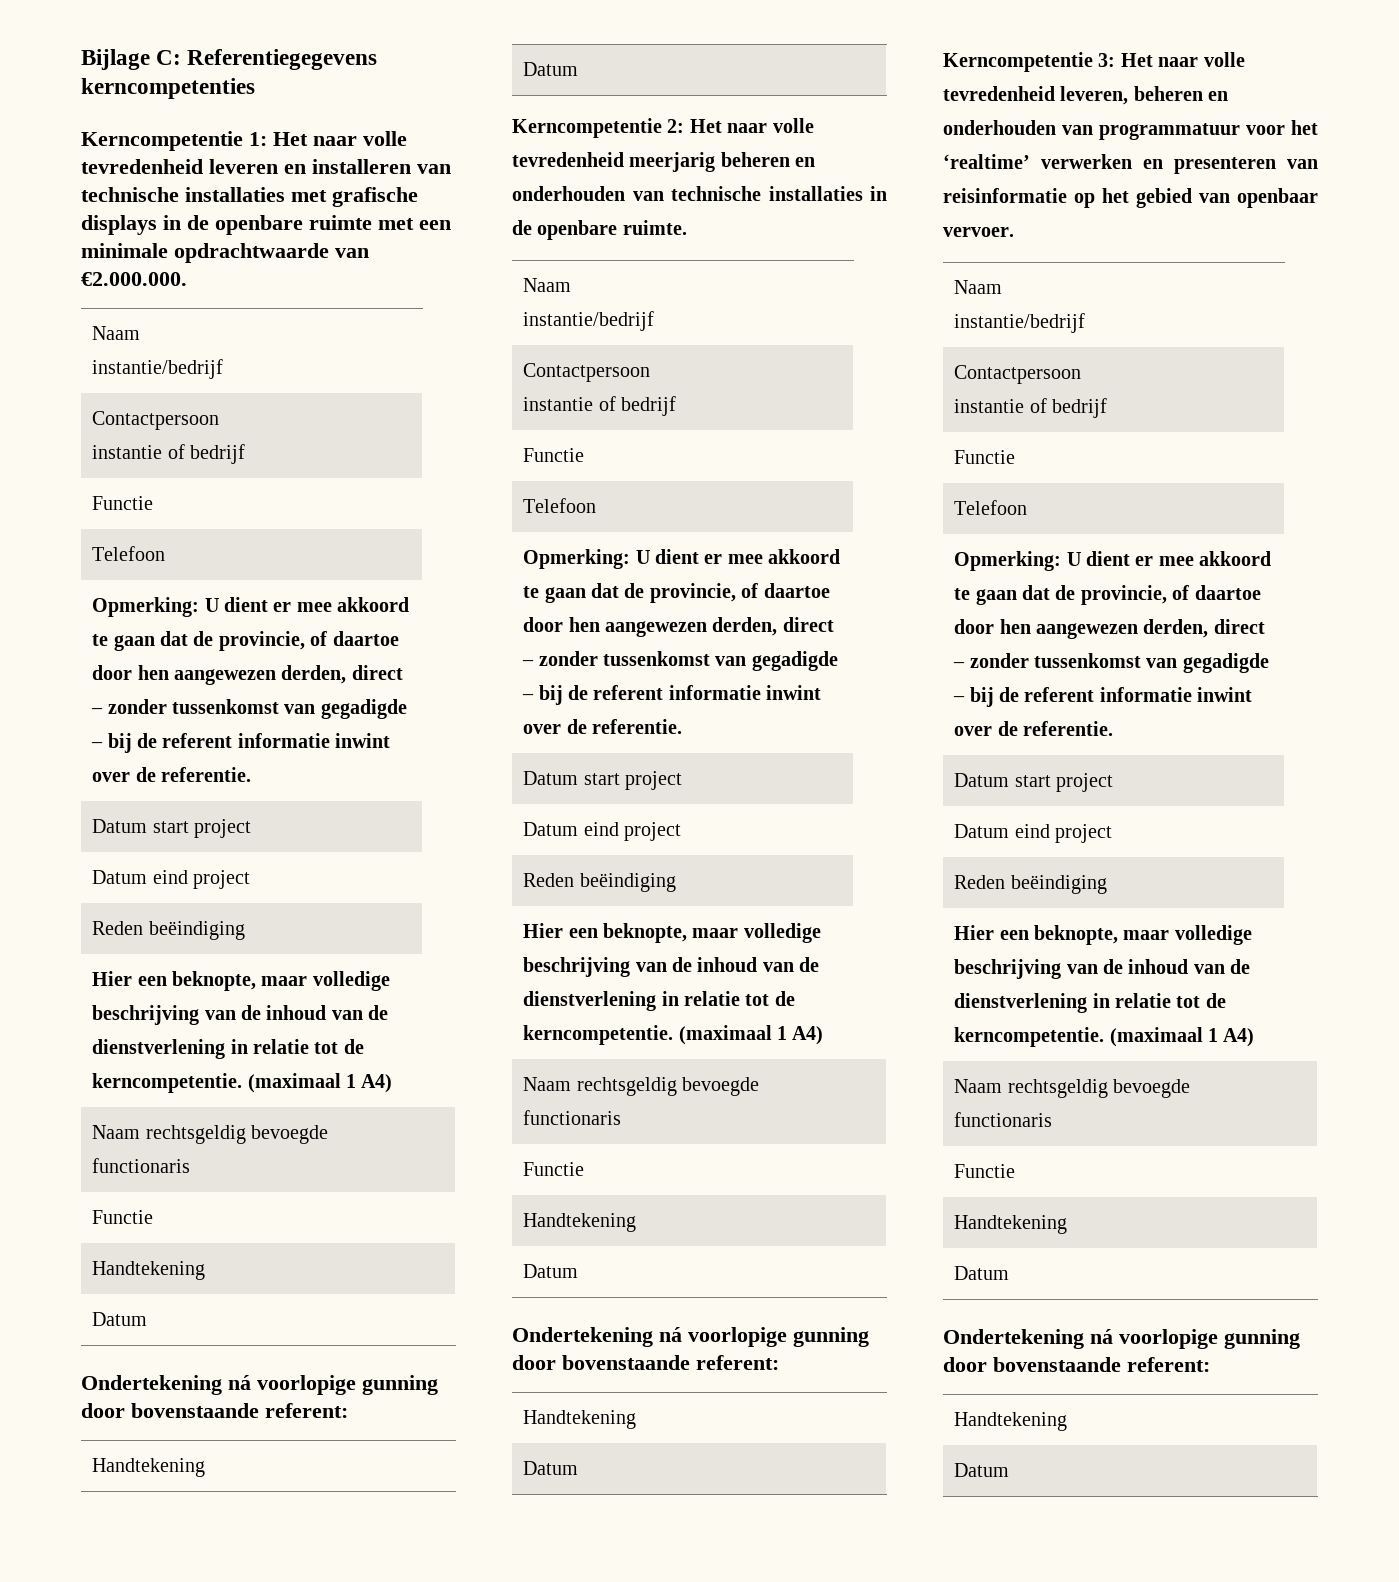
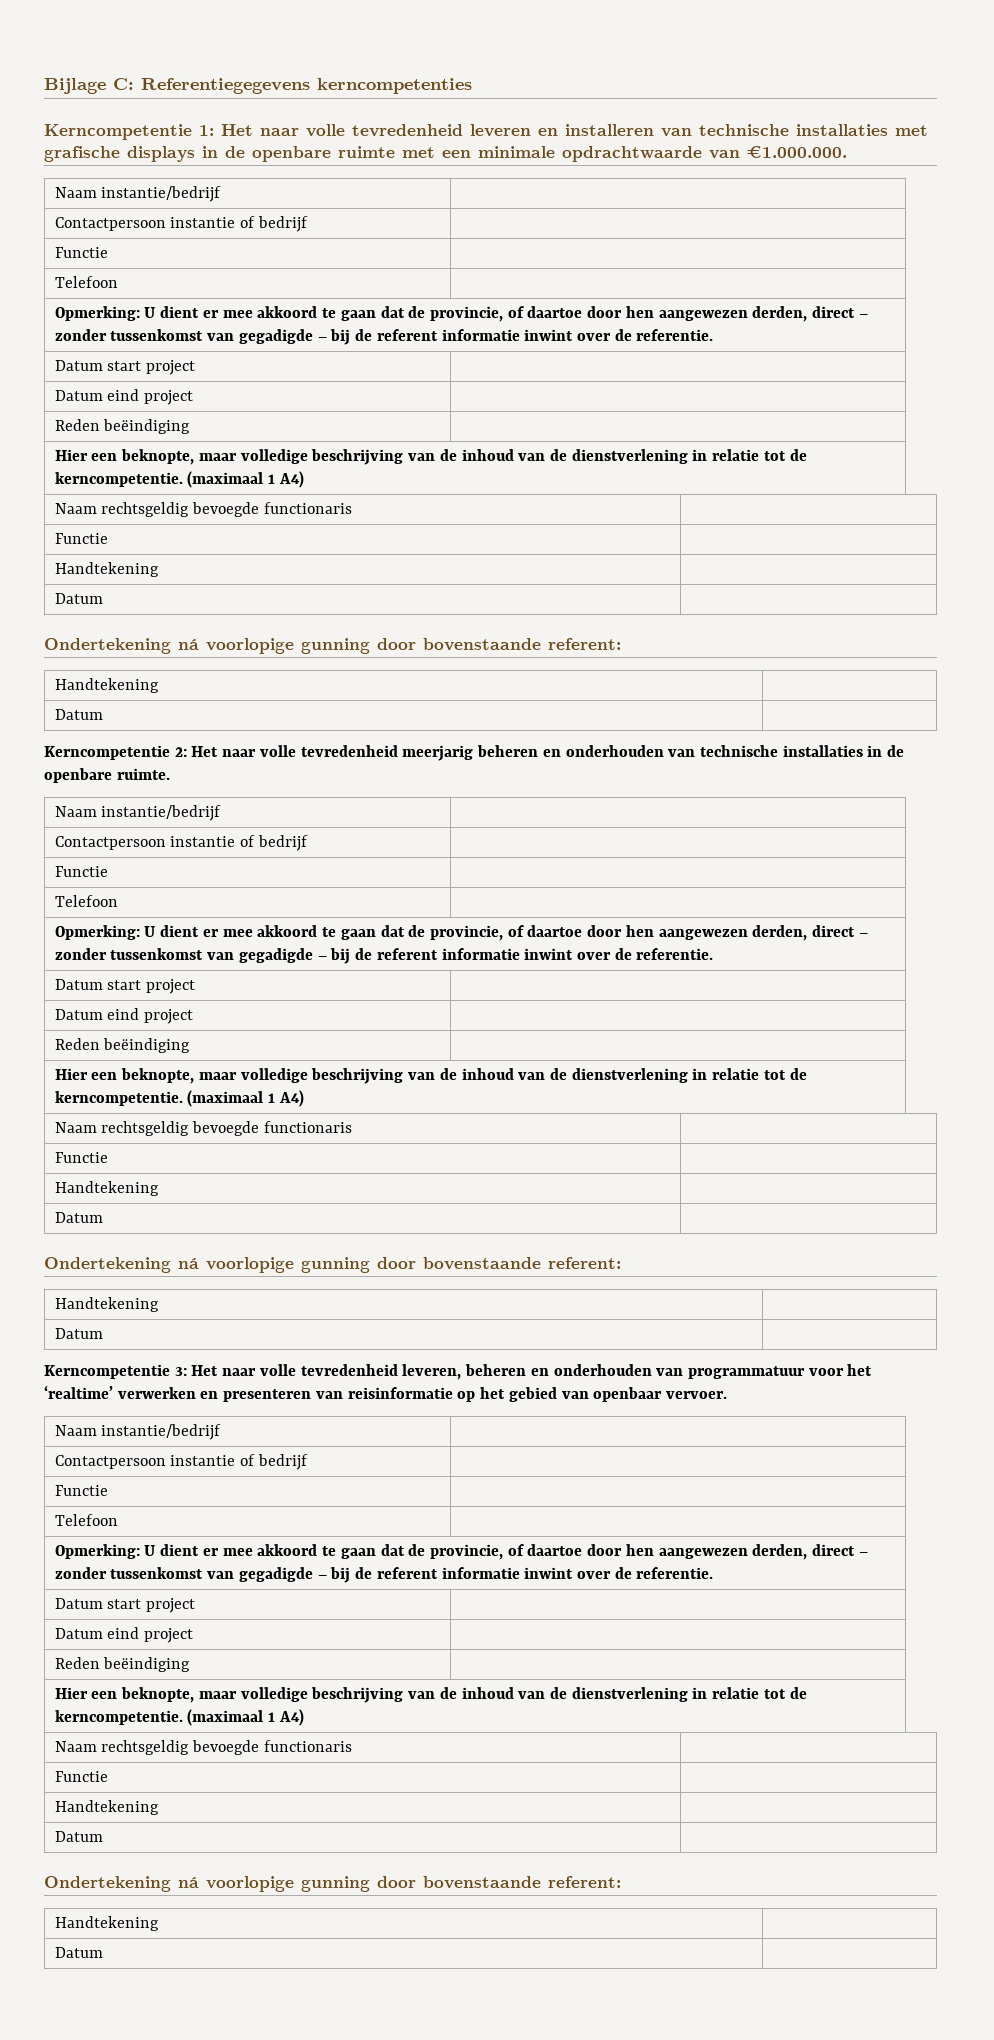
- Kerncompetentie 1: Het naar volle tevredenheid leveren en installeren van technische installaties met grafische displays in de openbare ruimte met een minimale opdrachtwaarde van €2.000.000.
+ Kerncompetentie 1: Het naar volle tevredenheid leveren en installeren van technische installaties met grafische displays in de openbare ruimte met een minimale opdrachtwaarde van €1.000.000.

